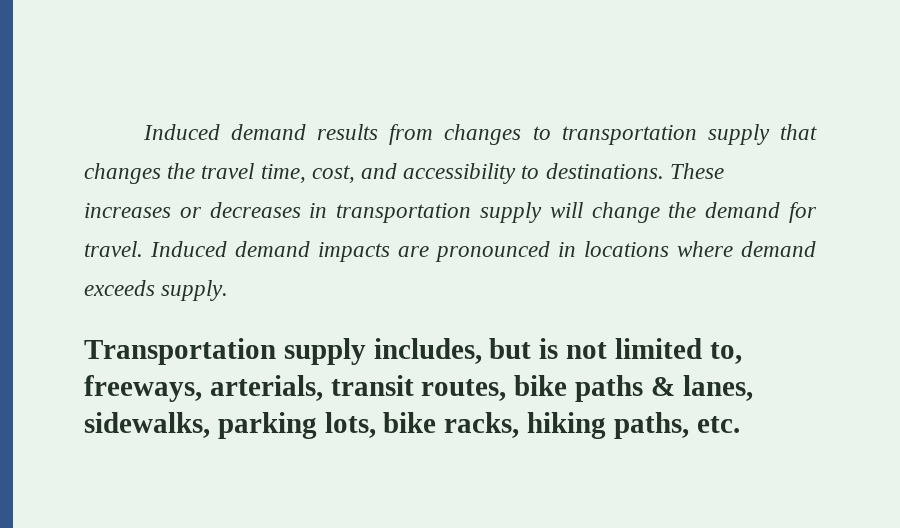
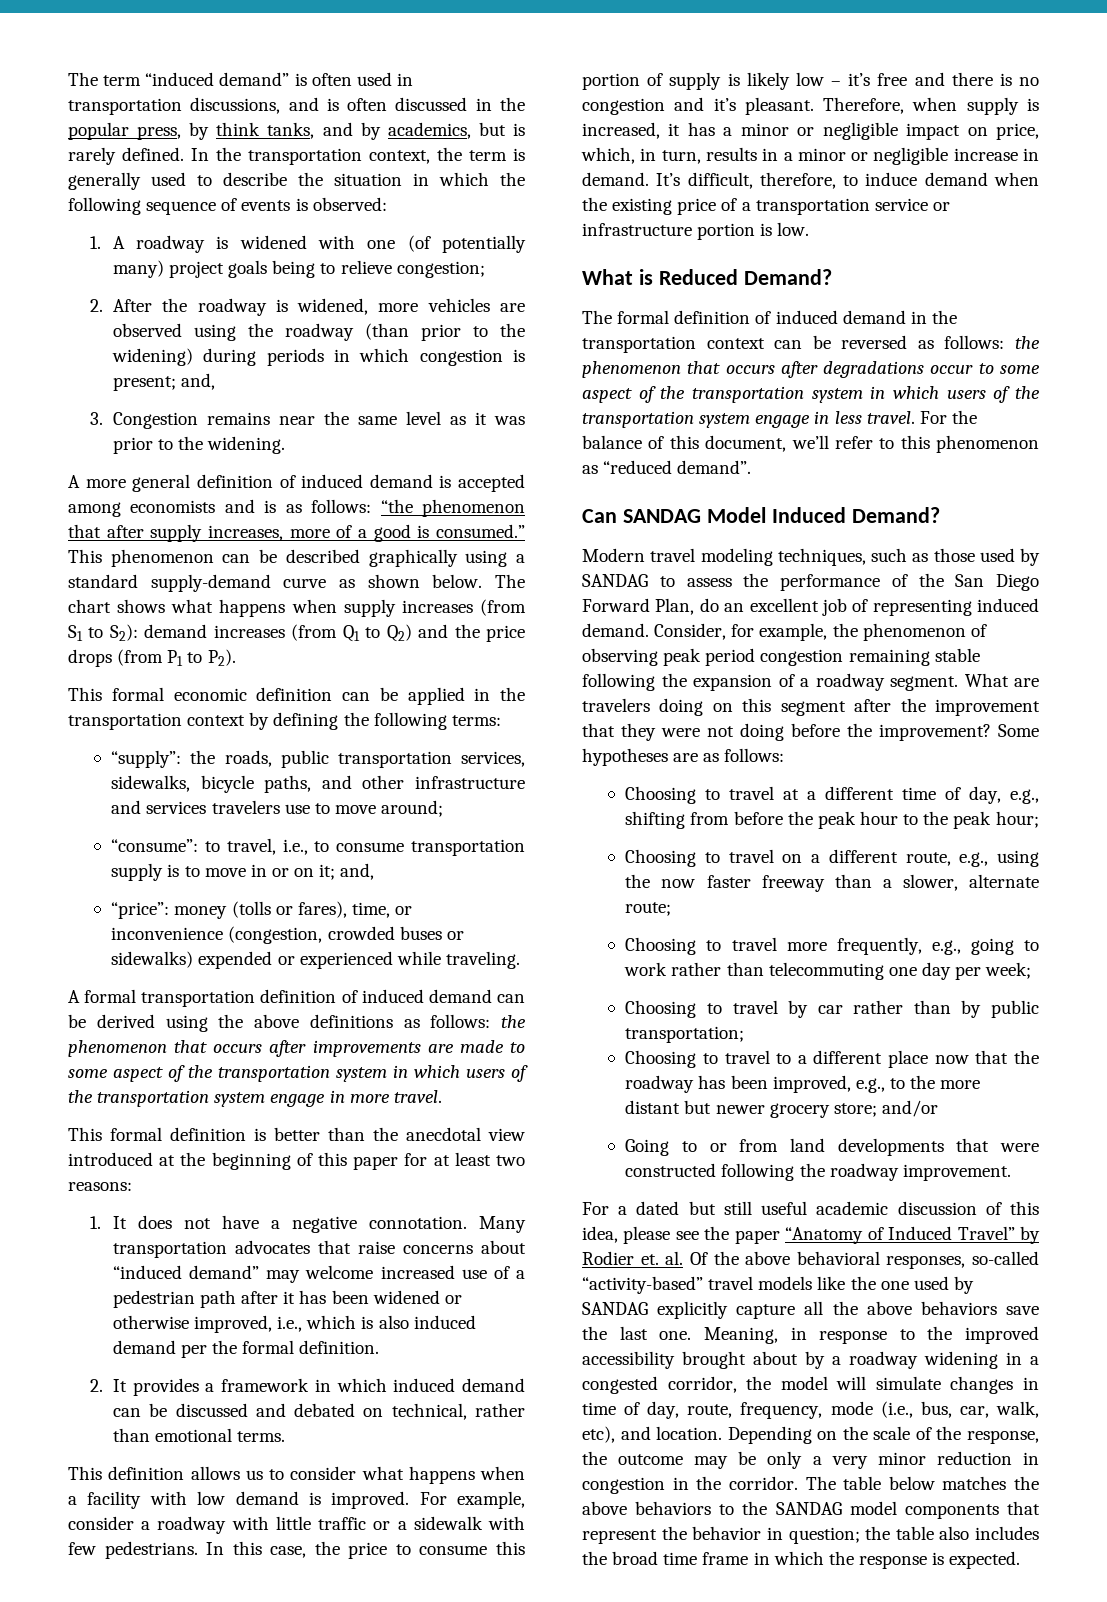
- Induced demand results from changes to transportation supply that changes the travel time, cost, and accessibility to destinations. These increases or decreases in transportation supply will change the demand for travel. Induced demand impacts are pronounced in locations where demand exceeds supply.
- Transportation supply includes, but is not limited to, freeways, arterials, transit routes, bike paths & lanes, sidewalks, parking lots, bike racks, hiking paths, etc.
+ The term “induced demand” is often used in transportation discussions, and is often discussed in the popular press, by think tanks, and by academics, but is rarely defined. In the transportation context, the term is generally used to describe the situation in which the following sequence of events is observed:
+ 1. A roadway is widened with one (of potentially many) project goals being to relieve congestion;
+ 2. After the roadway is widened, more vehicles are observed using the roadway (than prior to the widening) during periods in which congestion is present; and,
+ 3. Congestion remains near the same level as it was prior to the widening.
+ A more general definition of induced demand is accepted among economists and is as follows: “the phenomenon that after supply increases, more of a good is consumed.” This phenomenon can be described graphically using a standard supply-demand curve as shown below. The chart shows what happens when supply increases (from S1 to S2): demand increases (from Q1 to Q2) and the price drops (from P1 to P2).
+ This formal economic definition can be applied in the transportation context by defining the following terms:
+ “supply”: the roads, public transportation services, sidewalks, bicycle paths, and other infrastructure and services travelers use to move around;
+ “consume”: to travel, i.e., to consume transportation supply is to move in or on it; and,
+ “price”: money (tolls or fares), time, or inconvenience (congestion, crowded buses or sidewalks) expended or experienced while traveling.
+ A formal transportation definition of induced demand can be derived using the above definitions as follows: the phenomenon that occurs after improvements are made to some aspect of the transportation system in which users of the transportation system engage in more travel.
+ This formal definition is better than the anecdotal view introduced at the beginning of this paper for at least two reasons:
+ 1. It does not have a negative connotation. Many transportation advocates that raise concerns about “induced demand” may welcome increased use of a pedestrian path after it has been widened or otherwise improved, i.e., which is also induced demand per the formal definition.
+ 2. It provides a framework in which induced demand can be discussed and debated on technical, rather than emotional terms.
+ This definition allows us to consider what happens when a facility with low demand is improved. For example, consider a roadway with little traffic or a sidewalk with few pedestrians. In this case, the price to consume this portion of supply is likely low – it’s free and there is no congestion and it’s pleasant. Therefore, when supply is increased, it has a minor or negligible impact on price, which, in turn, results in a minor or negligible increase in demand. It’s difficult, therefore, to induce demand when the existing price of a transportation service or infrastructure portion is low.
+ What is Reduced Demand?
+ The formal definition of induced demand in the transportation context can be reversed as follows: the phenomenon that occurs after degradations occur to some aspect of the transportation system in which users of the transportation system engage in less travel. For the balance of this document, we’ll refer to this phenomenon as “reduced demand”.
+ Can SANDAG Model Induced Demand?
+ Modern travel modeling techniques, such as those used by SANDAG to assess the performance of the San Diego Forward Plan, do an excellent job of representing induced demand. Consider, for example, the phenomenon of observing peak period congestion remaining stable following the expansion of a roadway segment. What are travelers doing on this segment after the improvement that they were not doing before the improvement? Some hypotheses are as follows:
+ Choosing to travel at a different time of day, e.g., shifting from before the peak hour to the peak hour;
+ Choosing to travel on a different route, e.g., using the now faster freeway than a slower, alternate route;
+ Choosing to travel more frequently, e.g., going to work rather than telecommuting one day per week;
+ Choosing to travel by car rather than by public transportation;
+ Choosing to travel to a different place now that the roadway has been improved, e.g., to the more distant but newer grocery store; and/or
+ Going to or from land developments that were constructed following the roadway improvement.
+ For a dated but still useful academic discussion of this idea, please see the paper “Anatomy of Induced Travel” by Rodier et. al. Of the above behavioral responses, so-called “activity-based” travel models like the one used by SANDAG explicitly capture all the above behaviors save the last one. Meaning, in response to the improved accessibility brought about by a roadway widening in a congested corridor, the model will simulate changes in time of day, route, frequency, mode (i.e., bus, car, walk, etc), and location. Depending on the scale of the response, the outcome may be only a very minor reduction in congestion in the corridor. The table below matches the above behaviors to the SANDAG model components that represent the behavior in question; the table also includes the broad time frame in which the response is expected.

